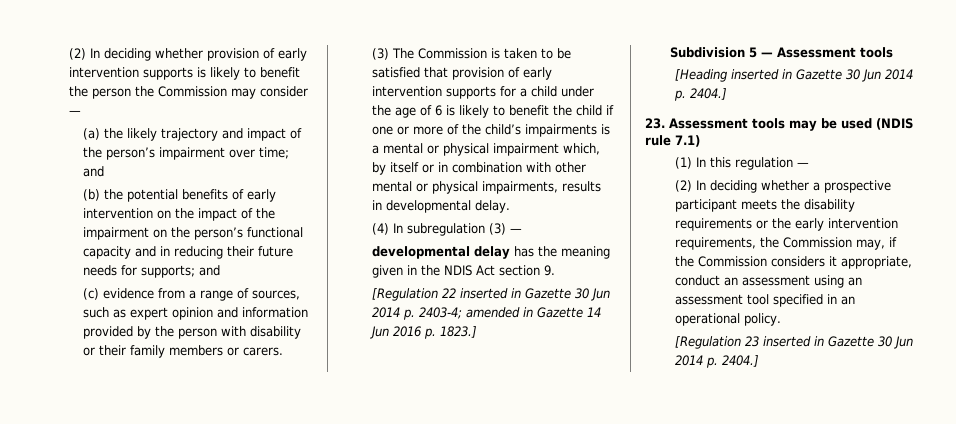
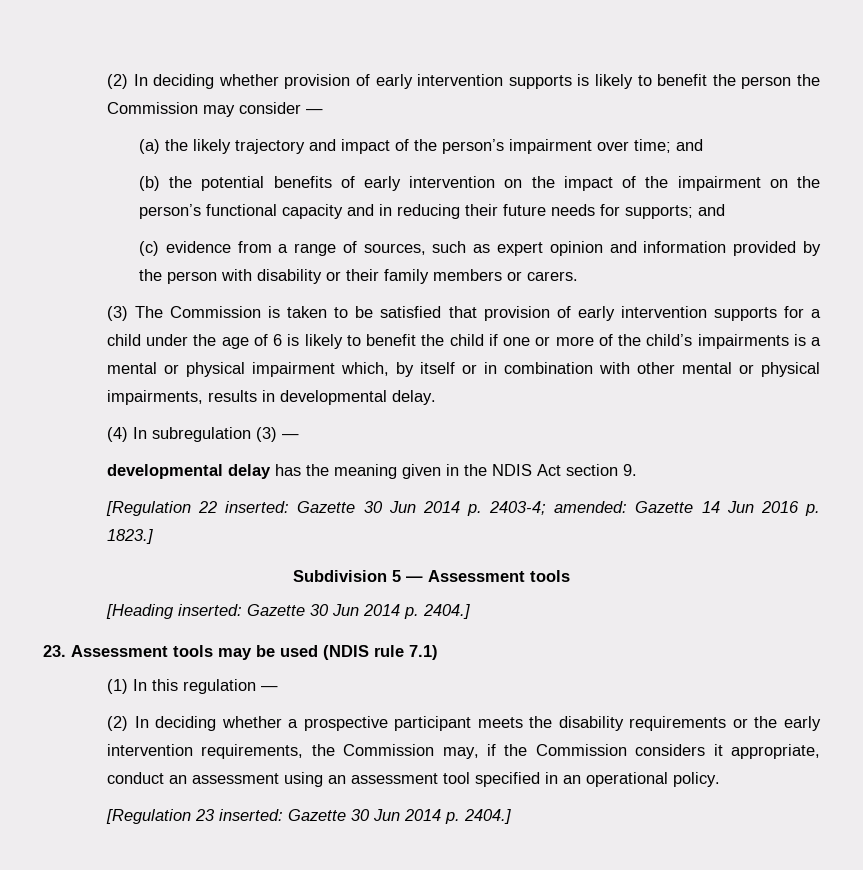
- [Regulation 22 inserted in Gazette 30 Jun 2014 p. 2403-4; amended in Gazette 14 Jun 2016 p. 1823.]
+ [Regulation 22 inserted: Gazette 30 Jun 2014 p. 2403-4; amended: Gazette 14 Jun 2016 p. 1823.]
- [Heading inserted in Gazette 30 Jun 2014 p. 2404.]
+ [Heading inserted: Gazette 30 Jun 2014 p. 2404.]
- [Regulation 23 inserted in Gazette 30 Jun 2014 p. 2404.]
+ [Regulation 23 inserted: Gazette 30 Jun 2014 p. 2404.]

